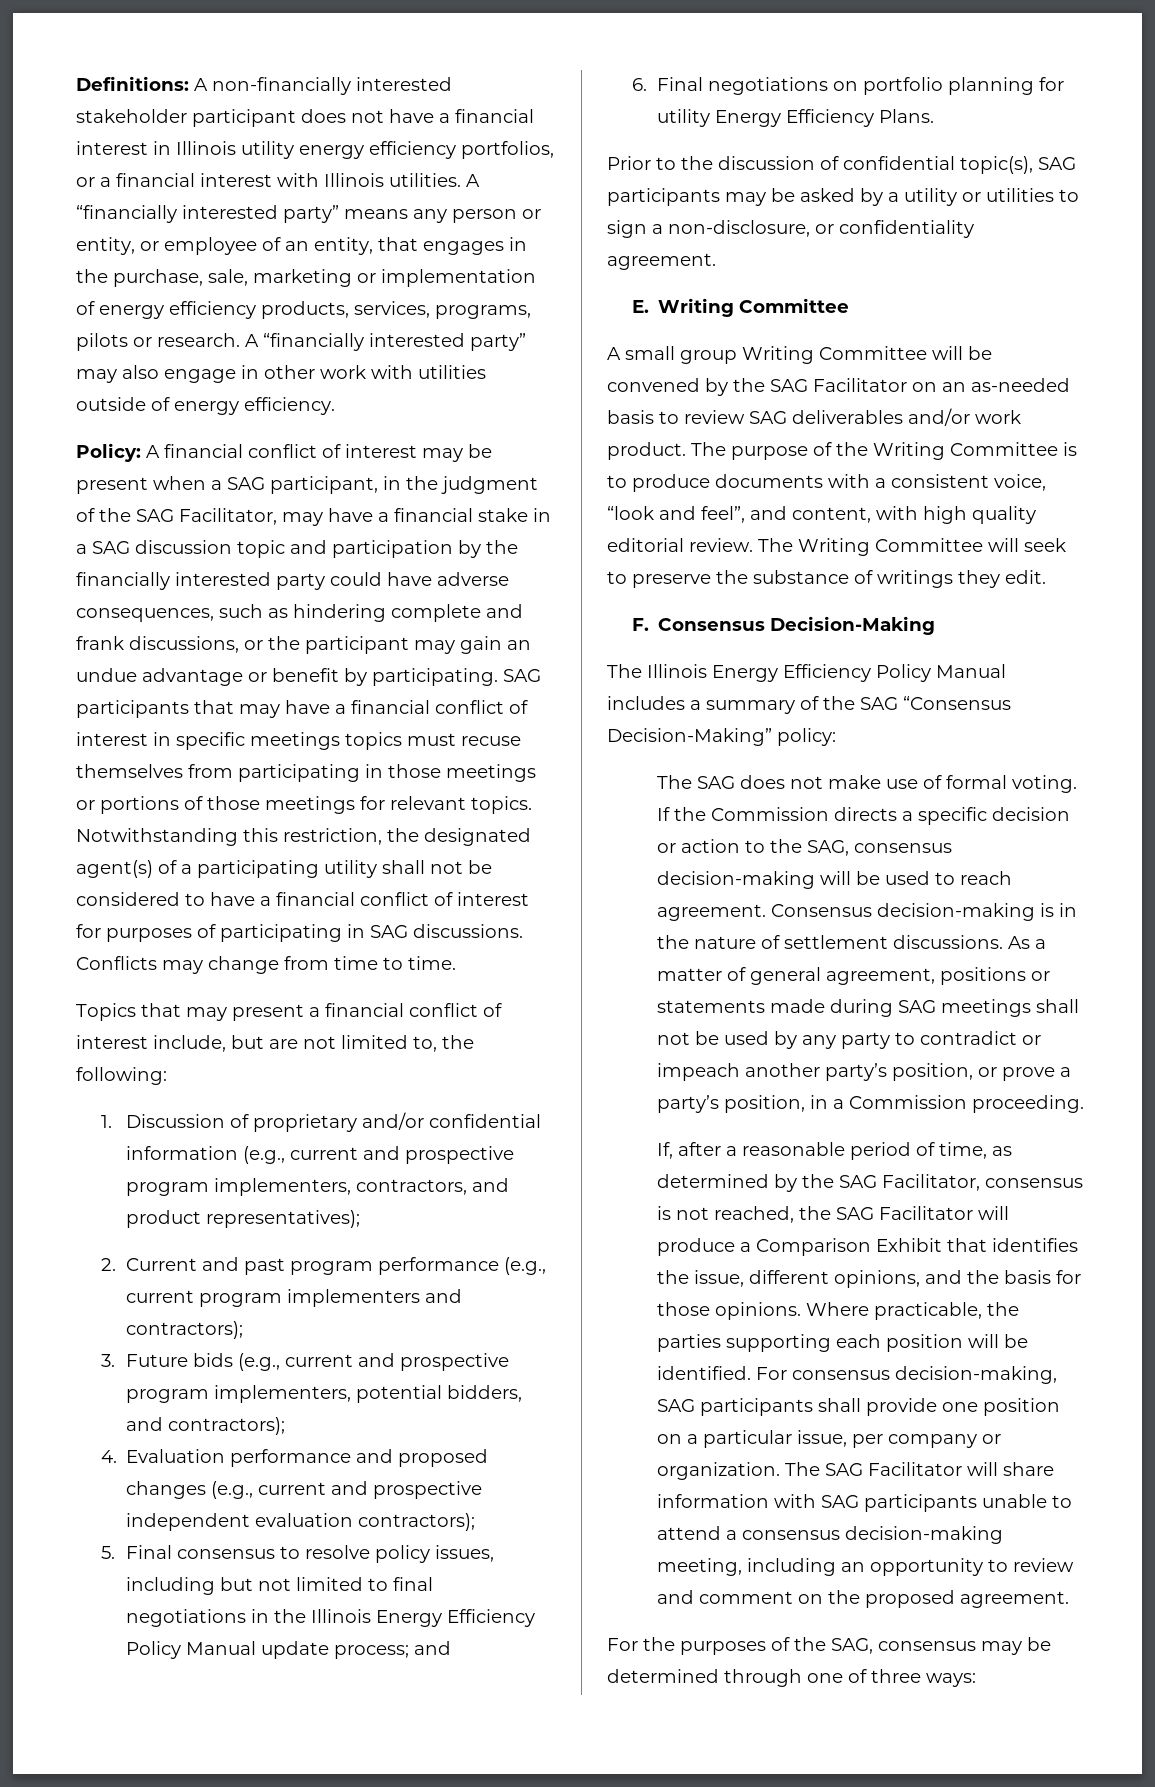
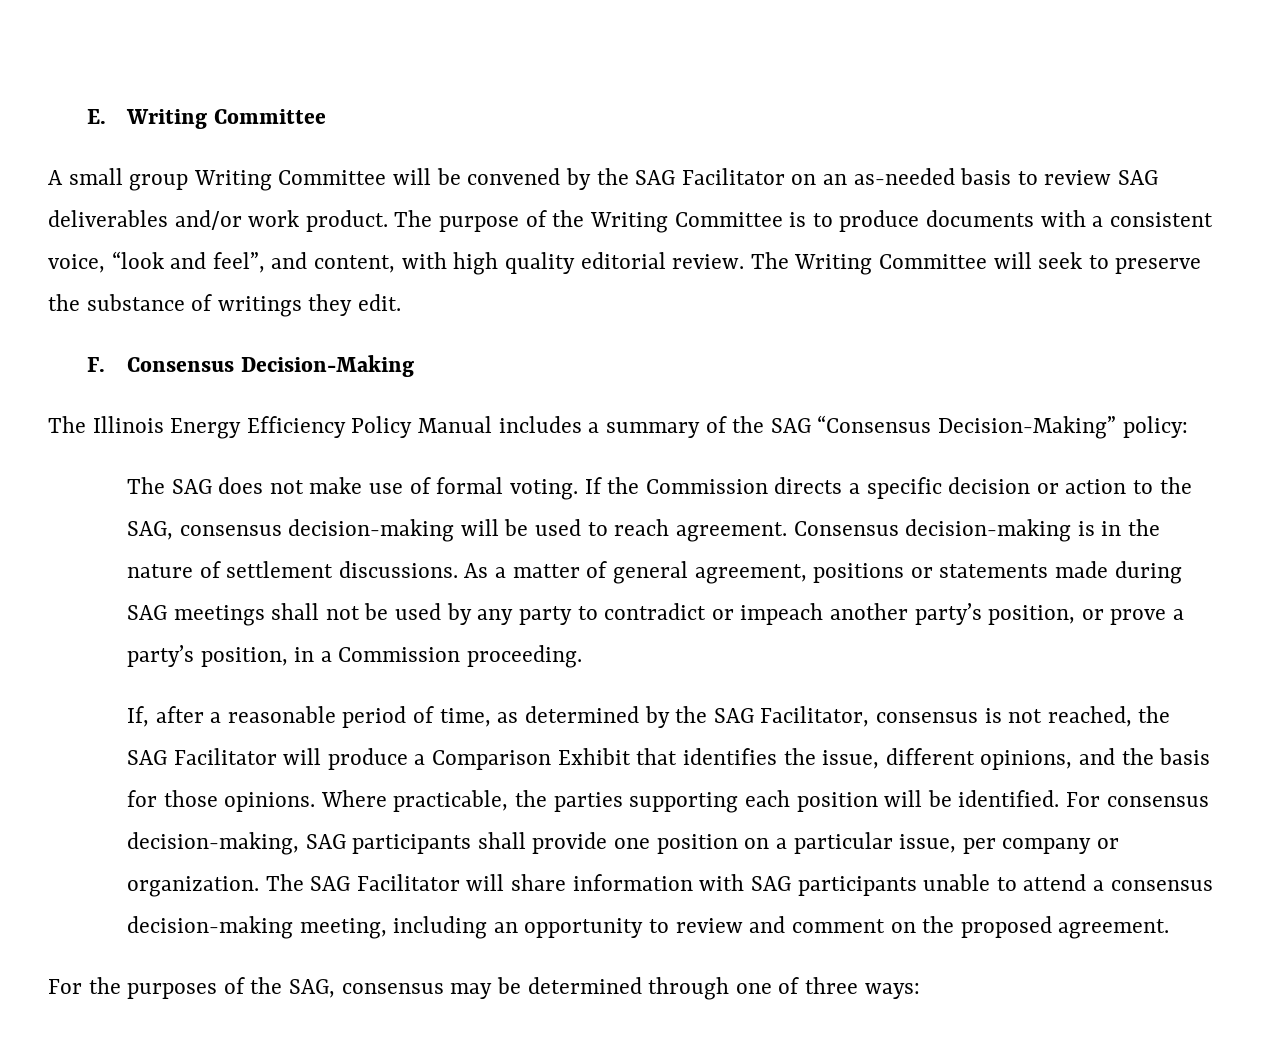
- Definitions: A non-financially interested stakeholder participant does not have a financial interest in Illinois utility energy efficiency portfolios, or a financial interest with Illinois utilities. A “financially interested party” means any person or entity, or employee of an entity, that engages in the purchase, sale, marketing or implementation of energy efficiency products, services, programs, pilots or research. A “financially interested party” may also engage in other work with utilities outside of energy efficiency.
- Policy: A financial conflict of interest may be present when a SAG participant, in the judgment of the SAG Facilitator, may have a financial stake in a SAG discussion topic and participation by the financially interested party could have adverse consequences, such as hindering complete and frank discussions, or the participant may gain an undue advantage or benefit by participating. SAG participants that may have a financial conflict of interest in specific meetings topics must recuse themselves from participating in those meetings or portions of those meetings for relevant topics. Notwithstanding this restriction, the designated agent(s) of a participating utility shall not be considered to have a financial conflict of interest for purposes of participating in SAG discussions. Conflicts may change from time to time.
- Topics that may present a financial conflict of interest include, but are not limited to, the following:
- 1. Discussion of proprietary and/or confidential information (e.g., current and prospective program implementers, contractors, and product representatives);
- 2. Current and past program performance (e.g., current program implementers and contractors);
- 3. Future bids (e.g., current and prospective program implementers, potential bidders, and contractors);
- 4. Evaluation performance and proposed changes (e.g., current and prospective independent evaluation contractors);
- 5. Final consensus to resolve policy issues, including but not limited to final negotiations in the Illinois Energy Efficiency Policy Manual update process; and
- 6. Final negotiations on portfolio planning for utility Energy Efficiency Plans.
- Prior to the discussion of confidential topic(s), SAG participants may be asked by a utility or utilities to sign a non-disclosure, or confidentiality agreement.

